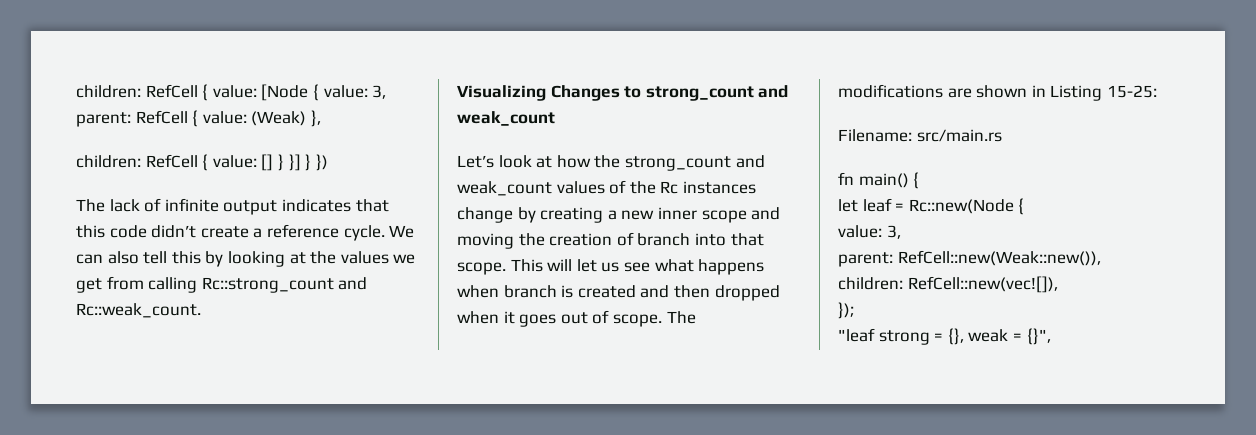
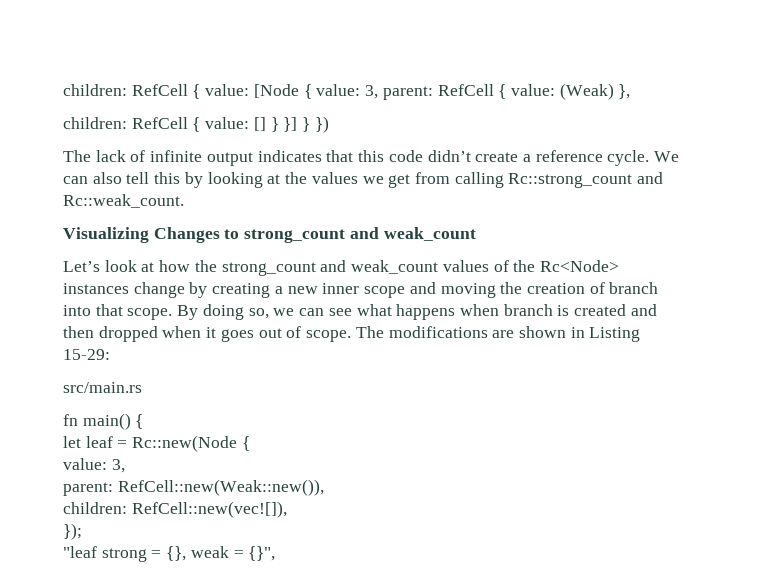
- Let’s look at how the strong_count and weak_count values of the Rc instances change by creating a new inner scope and moving the creation of branch into that scope.
+ Let’s look at how the strong_count and weak_count values of the Rc<Node> instances change by creating a new inner scope and moving the creation of branch into that scope.
- This will let us see what happens when branch is created and then dropped when it goes out of scope.
+ By doing so, we can see what happens when branch is created and then dropped when it goes out of scope.
- The modifications are shown in Listing 15-25:
- Filename: src/main.rs
+ The modifications are shown in Listing 15-29:
+ src/main.rs

